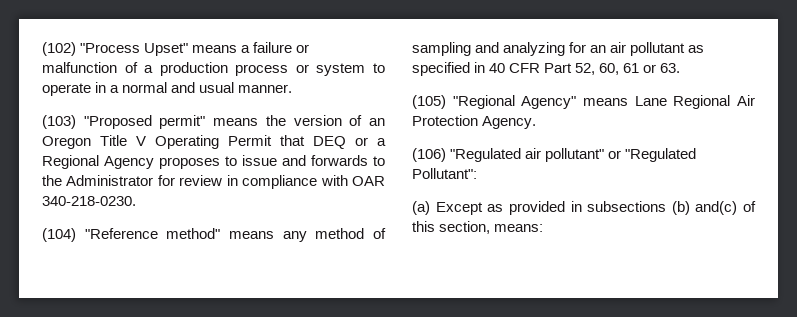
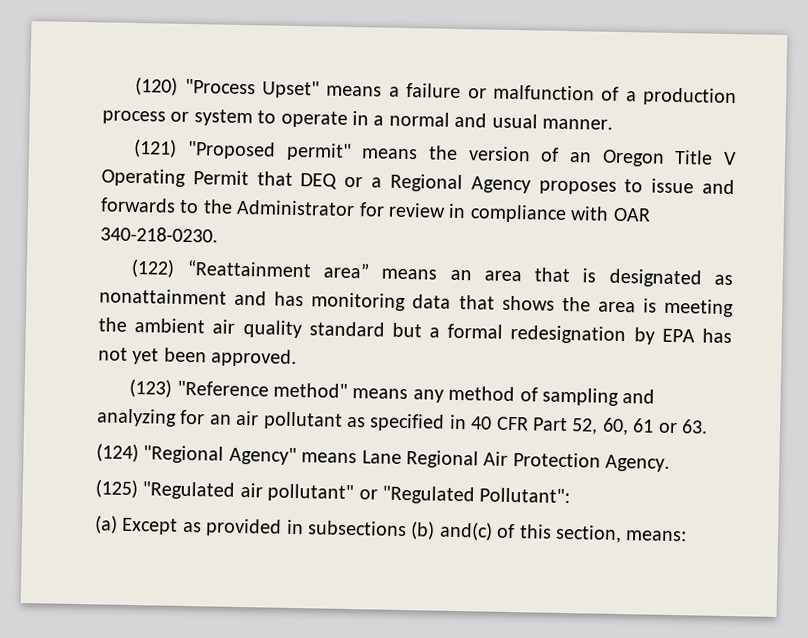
- (102) "Process Upset" means a failure or malfunction of a production process or system to operate in a normal and usual manner.
+ (120) "Process Upset" means a failure or malfunction of a production process or system to operate in a normal and usual manner.
- (103) "Proposed permit" means the version of an Oregon Title V Operating Permit that DEQ or a Regional Agency proposes to issue and forwards to the Administrator for review in compliance with OAR 340-218-0230.
+ (121) "Proposed permit" means the version of an Oregon Title V Operating Permit that DEQ or a Regional Agency proposes to issue and forwards to the Administrator for review in compliance with OAR 340-218-0230.
- (104) "Reference method" means any method of sampling and analyzing for an air pollutant as specified in 40 CFR Part 52, 60, 61 or 63.
+ (122) “Reattainment area” means an area that is designated as nonattainment and has monitoring data that shows the area is meeting the ambient air quality standard but a formal redesignation by EPA has not yet been approved.
+ (123) "Reference method" means any method of sampling and analyzing for an air pollutant as specified in 40 CFR Part 52, 60, 61 or 63.
- (105) "Regional Agency" means Lane Regional Air Protection Agency.
+ (124) "Regional Agency" means Lane Regional Air Protection Agency.
- (106) "Regulated air pollutant" or "Regulated Pollutant":
+ (125) "Regulated air pollutant" or "Regulated Pollutant":

